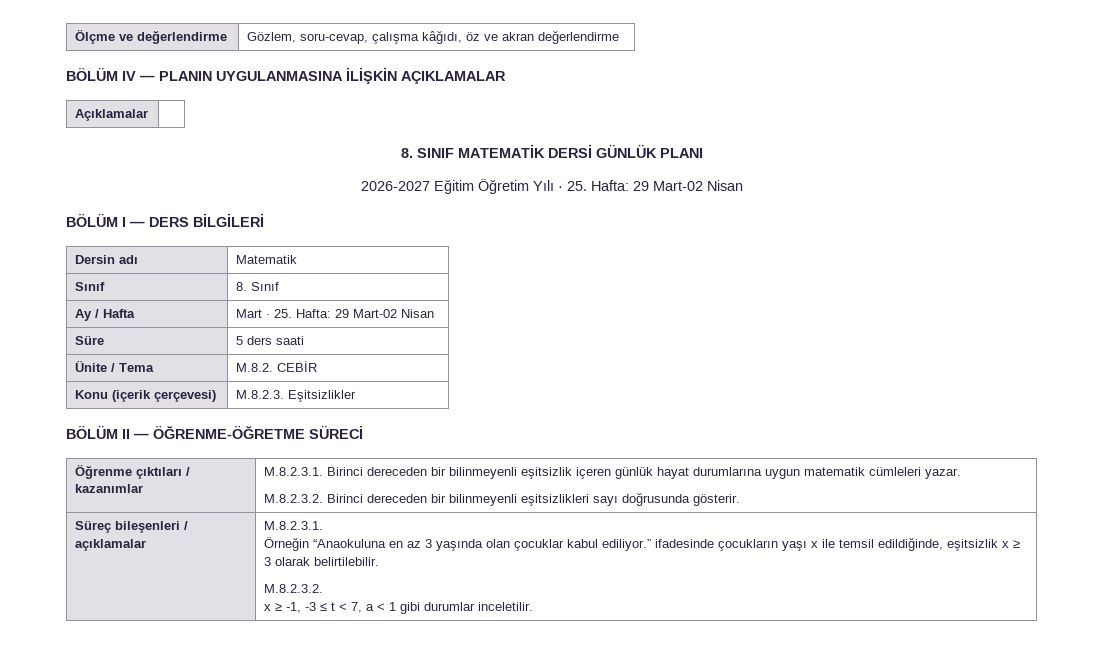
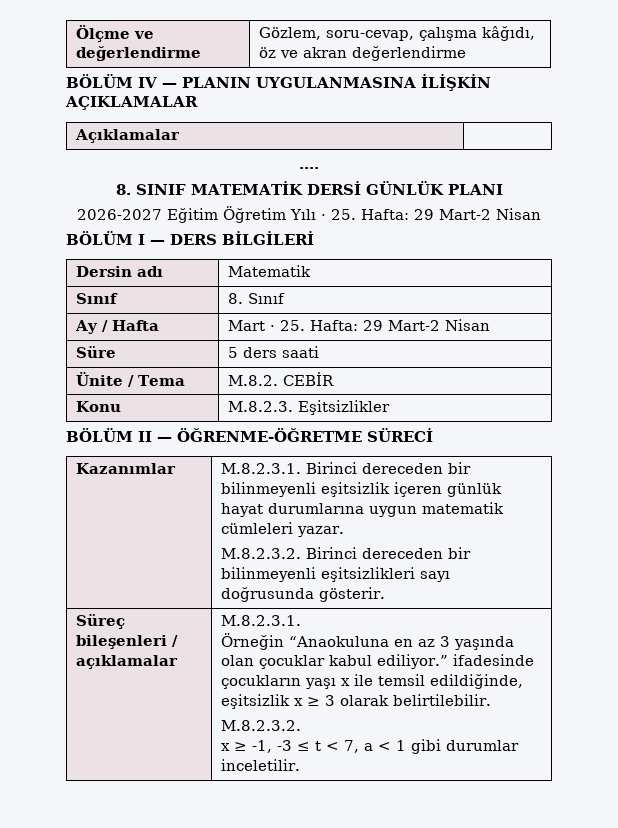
+ ....
- 2026-2027 Eğitim Öğretim Yılı · 25. Hafta: 29 Mart-02 Nisan
+ 2026-2027 Eğitim Öğretim Yılı · 25. Hafta: 29 Mart-2 Nisan
- Ay / Hafta | Mart · 25. Hafta: 29 Mart-02 Nisan
+ Ay / Hafta | Mart · 25. Hafta: 29 Mart-2 Nisan
- Konu (içerik çerçevesi) | M.8.2.3. Eşitsizlikler
+ Konu | M.8.2.3. Eşitsizlikler
- Öğrenme çıktıları / kazanımlar | M.8.2.3.1. Birinci dereceden bir bilinmeyenli eşitsizlik içeren günlük hayat durumlarına uygun matematik cümleleri yazar.
+ Kazanımlar | M.8.2.3.1. Birinci dereceden bir bilinmeyenli eşitsizlik içeren günlük hayat durumlarına uygun matematik cümleleri yazar.

